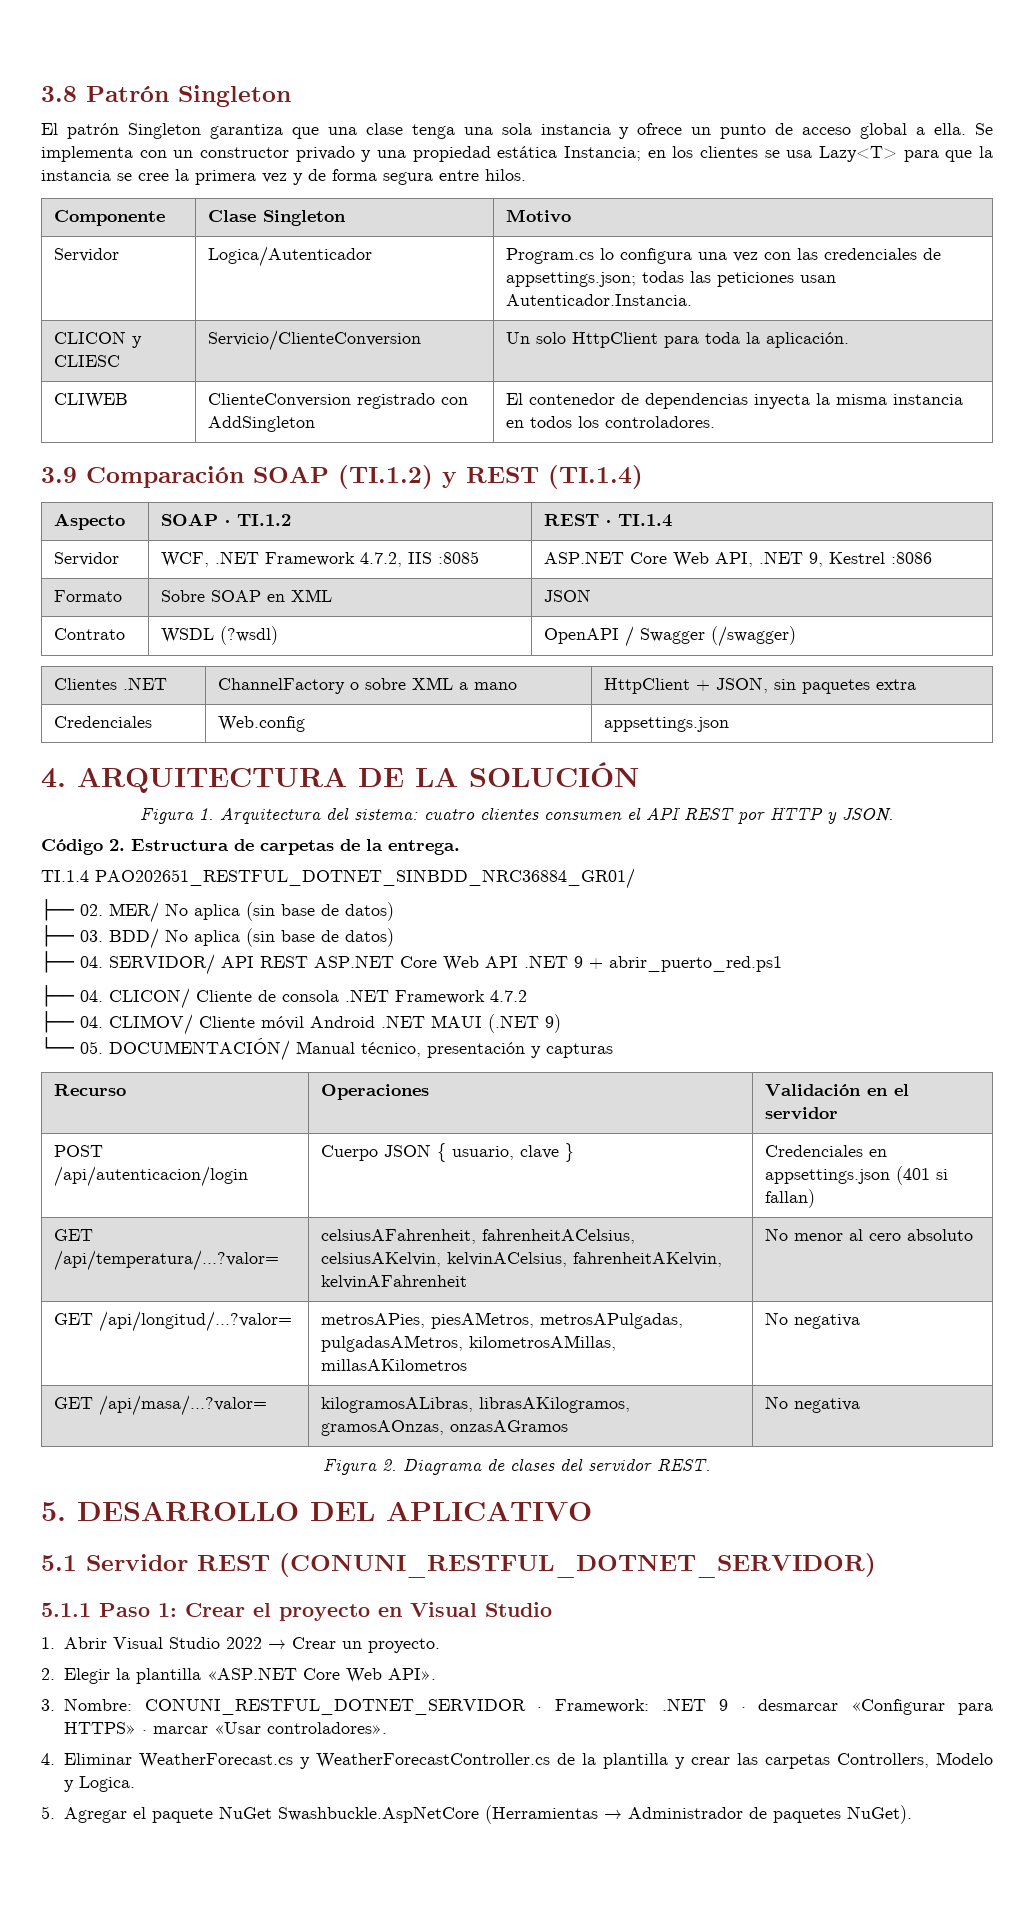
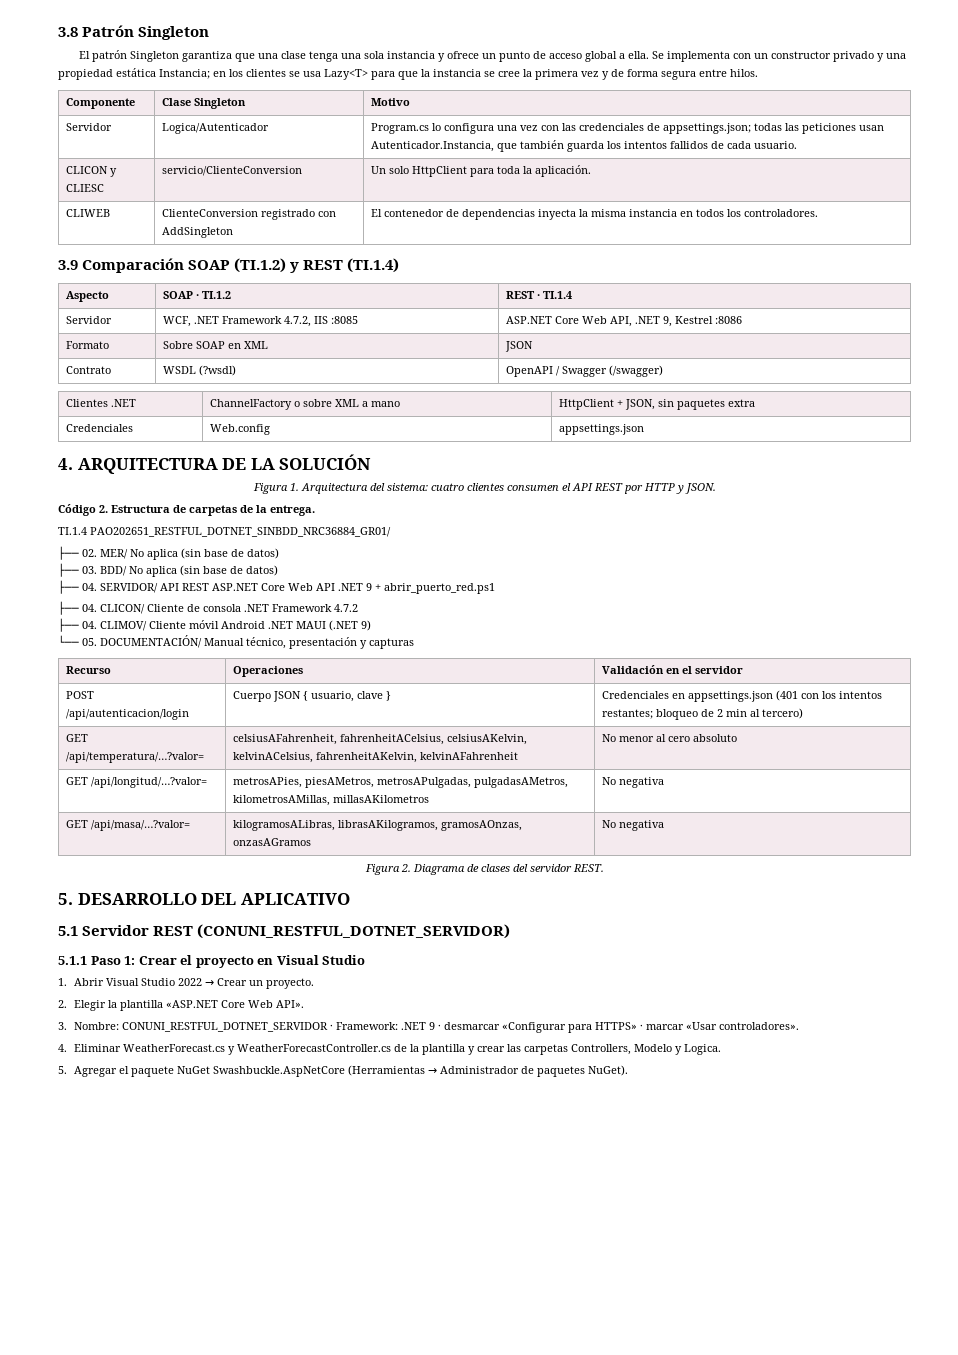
- Servidor | Logica/Autenticador | Program.cs lo configura una vez con las credenciales de appsettings.json; todas las peticiones usan Autenticador.Instancia.
+ Servidor | Logica/Autenticador | Program.cs lo configura una vez con las credenciales de appsettings.json; todas las peticiones usan Autenticador.Instancia, que también guarda los intentos fallidos de cada usuario.
- CLICON y CLIESC | Servicio/ClienteConversion | Un solo HttpClient para toda la aplicación.
+ CLICON y CLIESC | servicio/ClienteConversion | Un solo HttpClient para toda la aplicación.
- POST /api/autenticacion/login | Cuerpo JSON { usuario, clave } | Credenciales en appsettings.json (401 si fallan)
+ POST /api/autenticacion/login | Cuerpo JSON { usuario, clave } | Credenciales en appsettings.json (401 con los intentos restantes; bloqueo de 2 min al tercero)

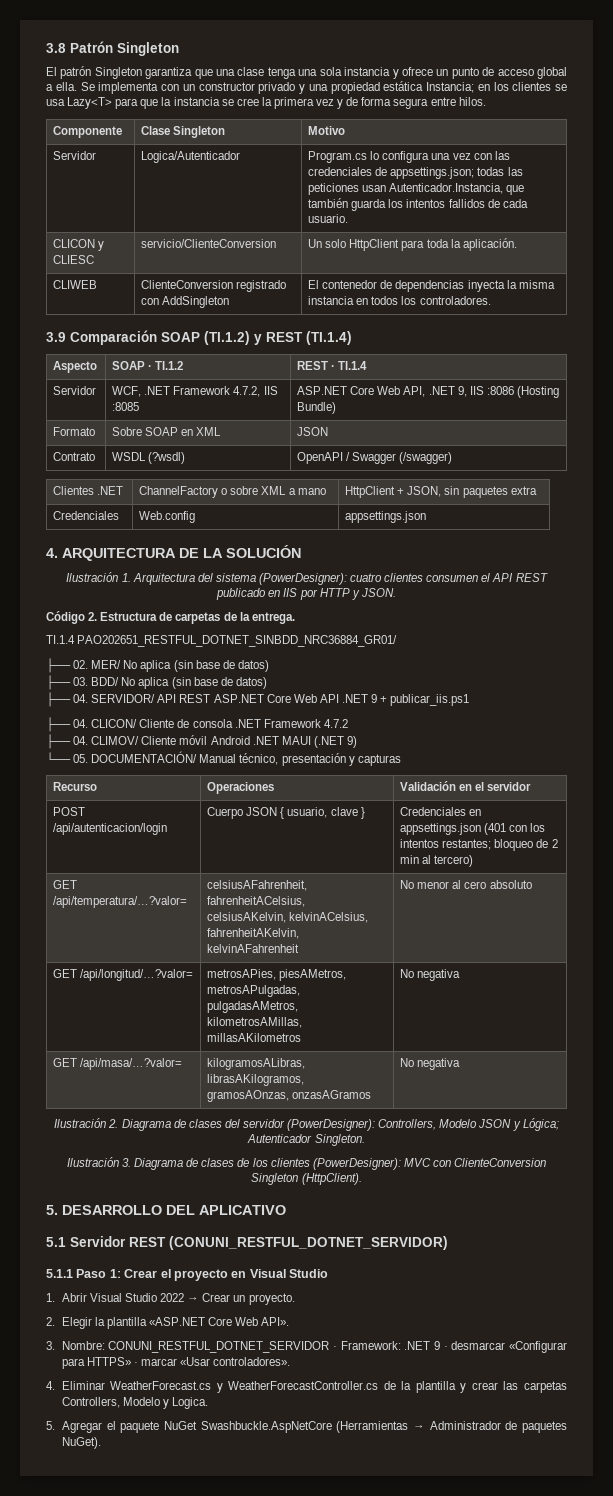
- Servidor | WCF, .NET Framework 4.7.2, IIS :8085 | ASP.NET Core Web API, .NET 9, Kestrel :8086
+ Servidor | WCF, .NET Framework 4.7.2, IIS :8085 | ASP.NET Core Web API, .NET 9, IIS :8086 (Hosting Bundle)
- Figura 1. Arquitectura del sistema: cuatro clientes consumen el API REST por HTTP y JSON.
+ Ilustración 1. Arquitectura del sistema (PowerDesigner): cuatro clientes consumen el API REST publicado en IIS por HTTP y JSON.
- ├── 04. SERVIDOR/ API REST ASP.NET Core Web API .NET 9 + abrir_puerto_red.ps1
+ ├── 04. SERVIDOR/ API REST ASP.NET Core Web API .NET 9 + publicar_iis.ps1
- Figura 2. Diagrama de clases del servidor REST.
+ Ilustración 2. Diagrama de clases del servidor (PowerDesigner): Controllers, Modelo JSON y Lógica; Autenticador Singleton.
+ Ilustración 3. Diagrama de clases de los clientes (PowerDesigner): MVC con ClienteConversion Singleton (HttpClient).

